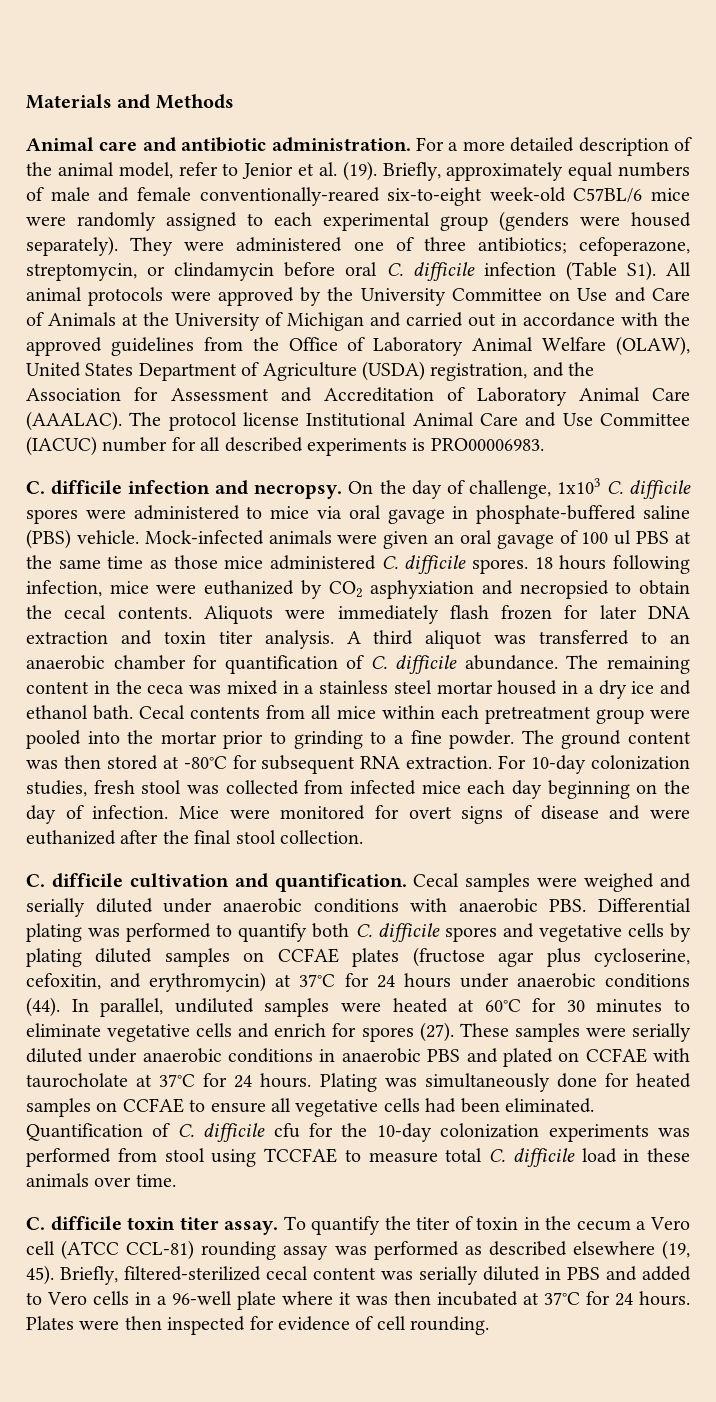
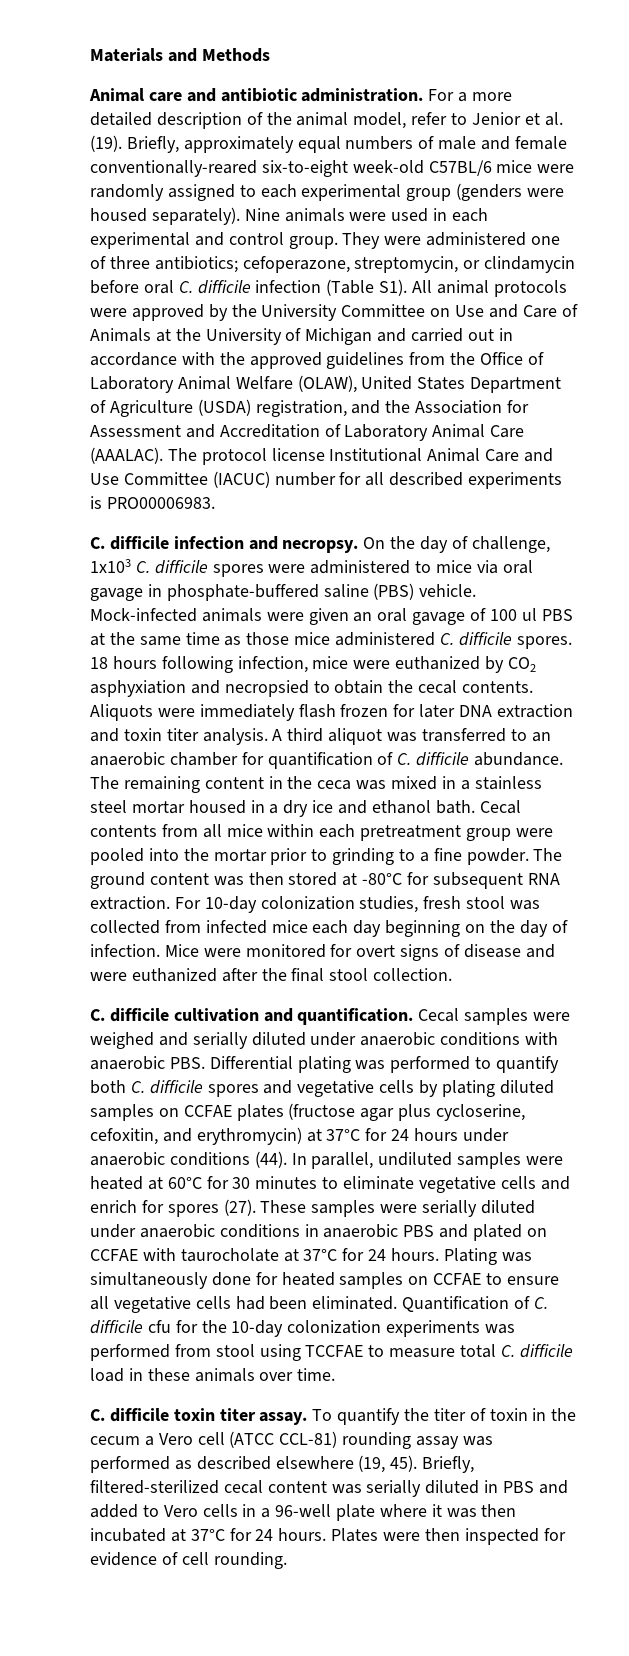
+ Nine animals were used in each experimental and control group.

